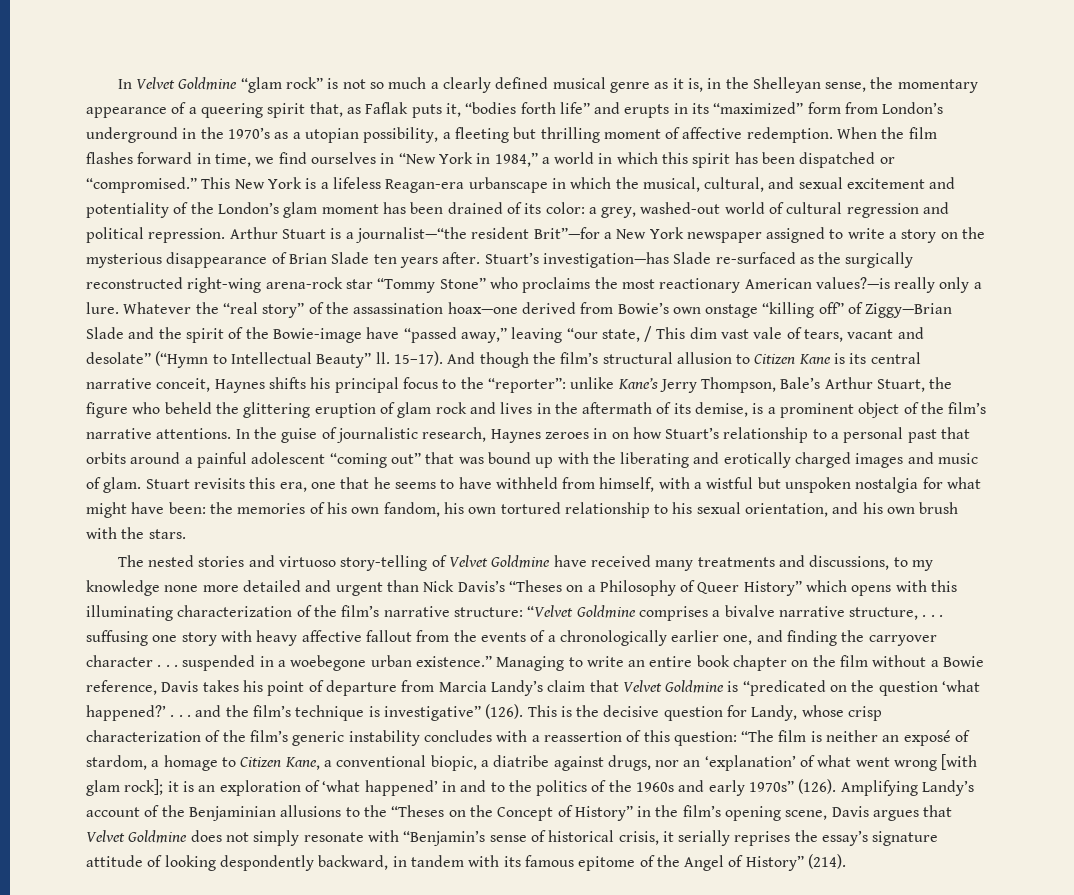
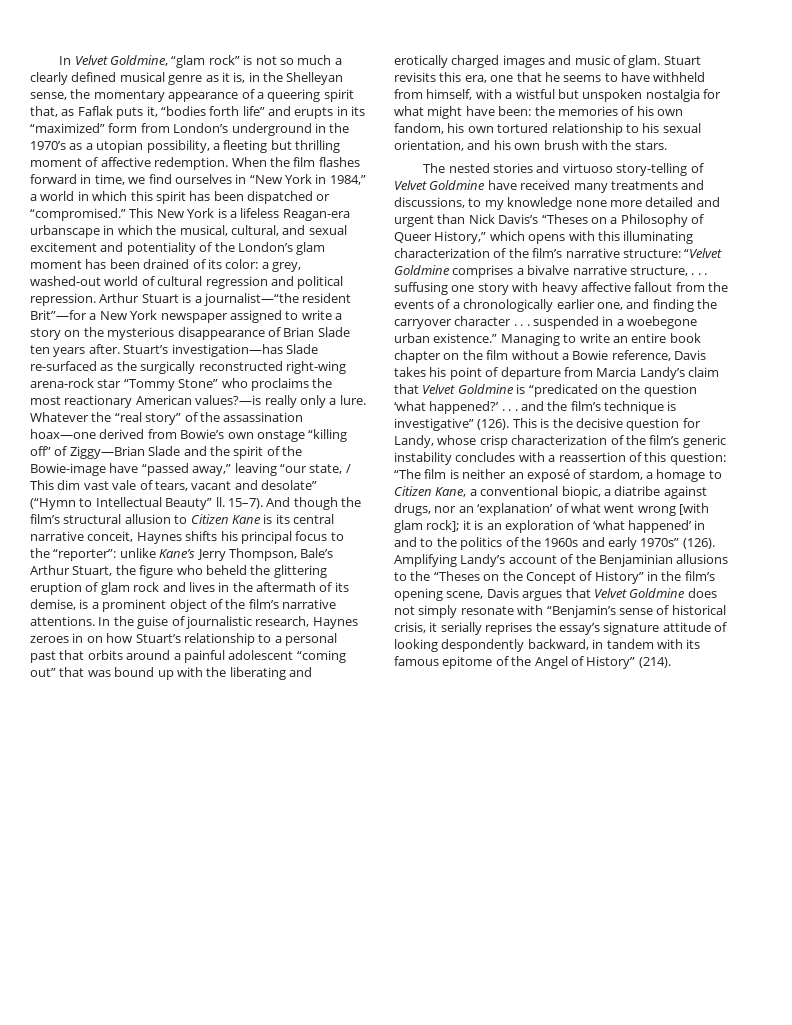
- In Velvet Goldmine “glam rock” is not so much a clearly defined musical genre as it is, in the Shelleyan sense, the momentary appearance of a queering spirit that, as Faflak puts it, “bodies forth life” and erupts in its “maximized” form from London’s underground in the 1970’s as a utopian possibility, a fleeting but thrilling moment of affective redemption.
+ In Velvet Goldmine, “glam rock” is not so much a clearly defined musical genre as it is, in the Shelleyan sense, the momentary appearance of a queering spirit that, as Faflak puts it, “bodies forth life” and erupts in its “maximized” form from London’s underground in the 1970’s as a utopian possibility, a fleeting but thrilling moment of affective redemption.
- 15–17).
+ 15–7).
- The nested stories and virtuoso story-telling of Velvet Goldmine have received many treatments and discussions, to my knowledge none more detailed and urgent than Nick Davis’s “Theses on a Philosophy of Queer History” which opens with this illuminating characterization of the film’s narrative structure:
+ The nested stories and virtuoso story-telling of Velvet Goldmine have received many treatments and discussions, to my knowledge none more detailed and urgent than Nick Davis’s “Theses on a Philosophy of Queer History,” which opens with this illuminating characterization of the film’s narrative structure:

